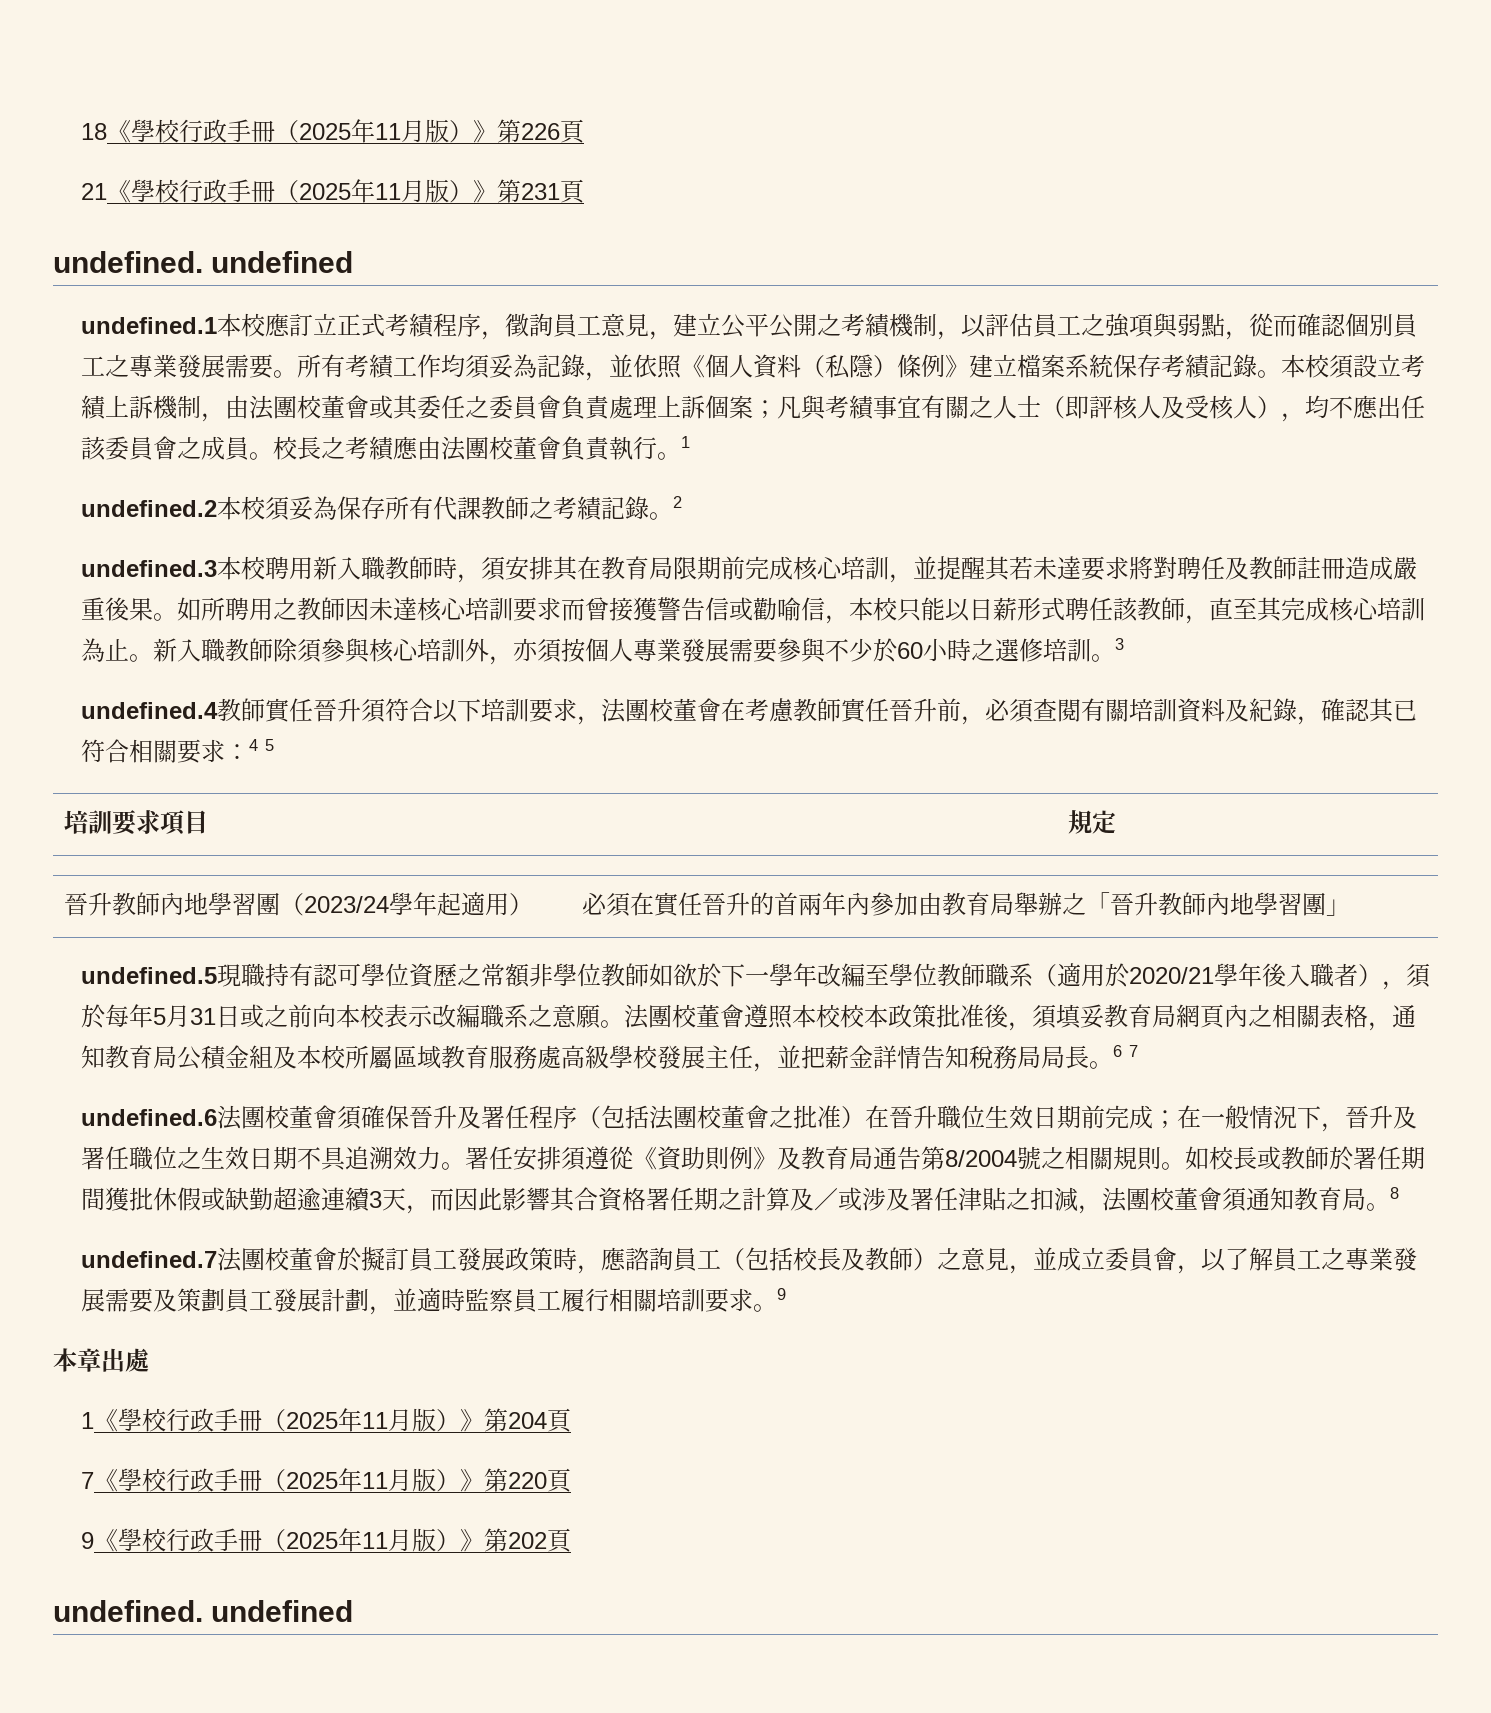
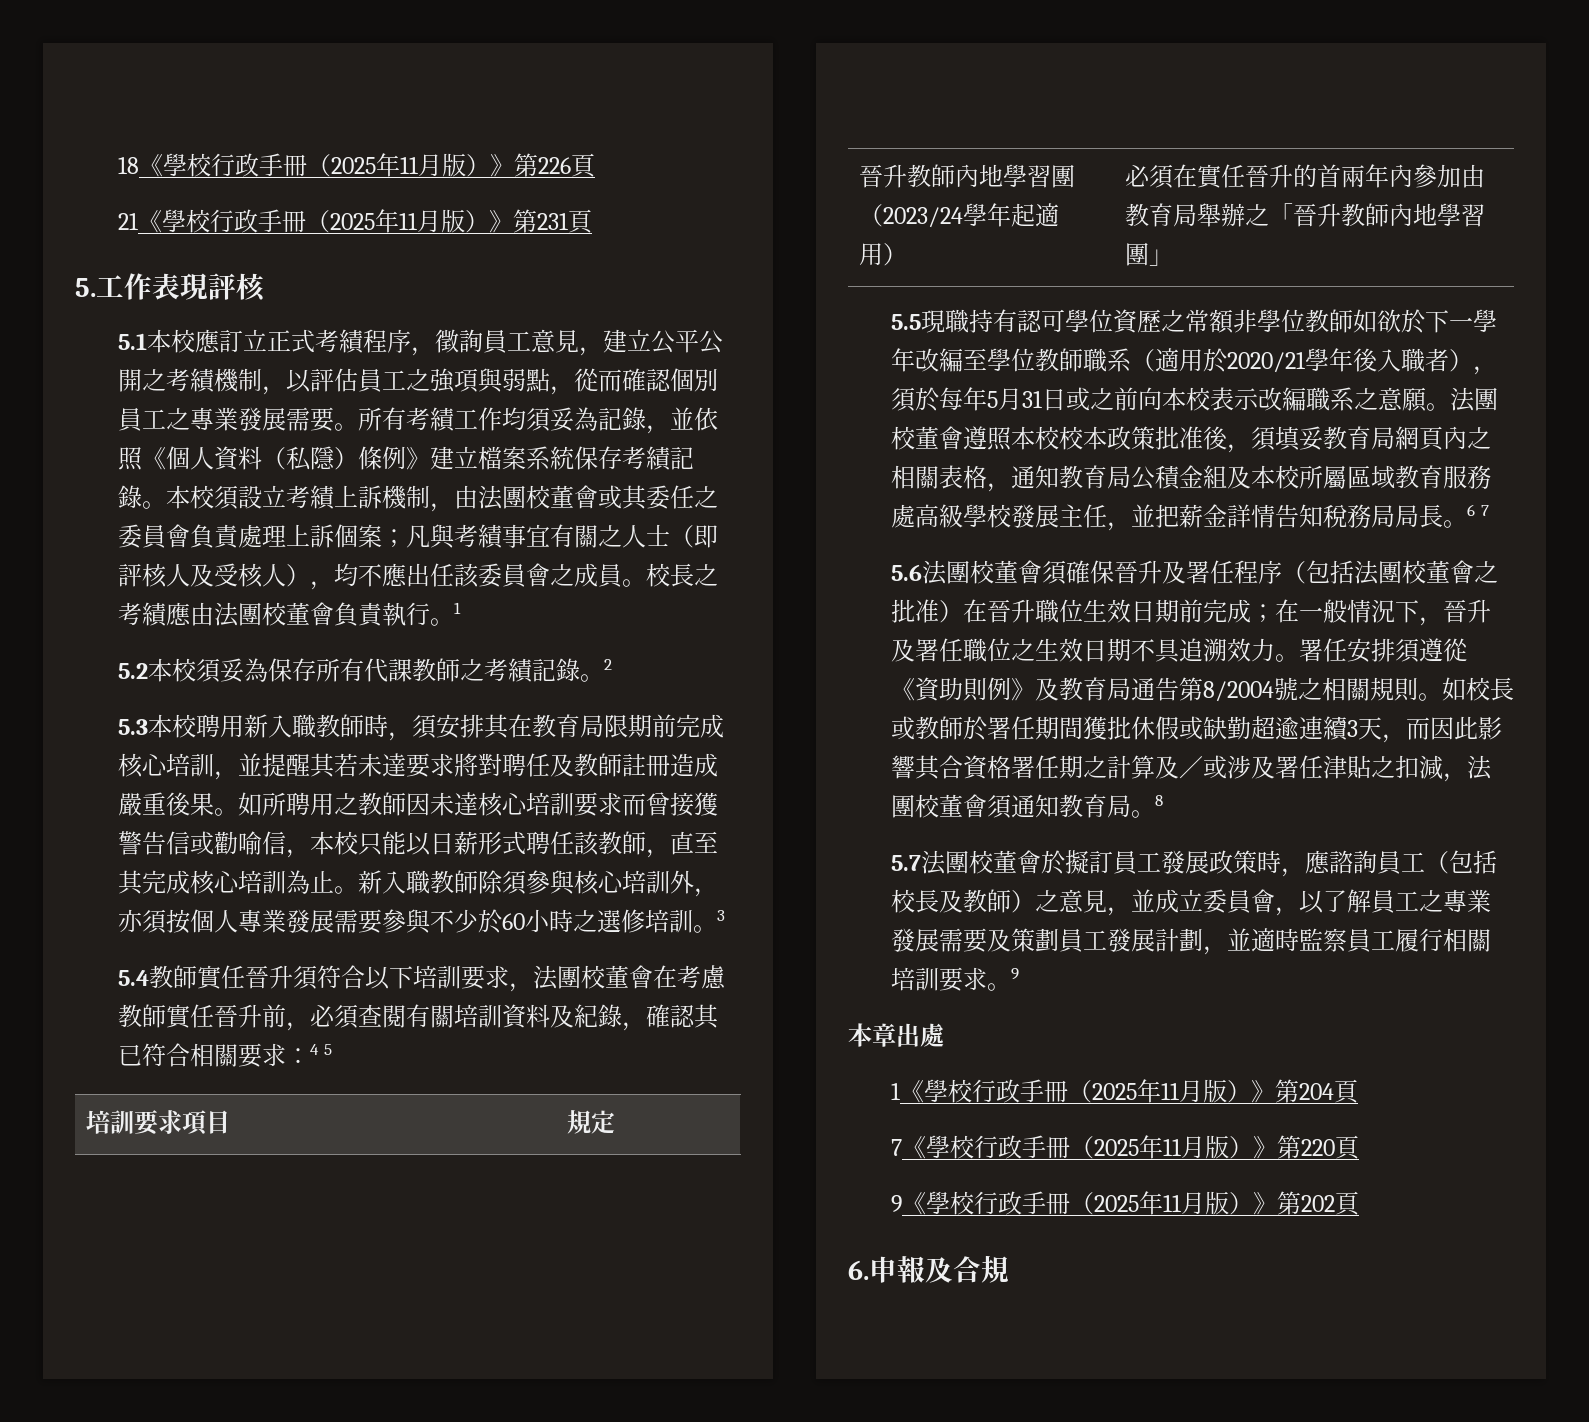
  21《學校行政手冊（2025年11月版）》第231頁
- undefined. undefined
- undefined.1本校應訂立正式考績程序，徵詢員工意見，建立公平公開之考績機制，以評估員工之強項與弱點，從而確認個別員工之專業發展需要。
+ 5.工作表現評核
+ 5.1本校應訂立正式考績程序，徵詢員工意見，建立公平公開之考績機制，以評估員工之強項與弱點，從而確認個別員工之專業發展需要。
- undefined.2本校須妥為保存所有代課教師之考績記錄。
+ 5.2本校須妥為保存所有代課教師之考績記錄。
- undefined.3本校聘用新入職教師時，須安排其在教育局限期前完成核心培訓，並提醒其若未達要求將對聘任及教師註冊造成嚴重後果。
+ 5.3本校聘用新入職教師時，須安排其在教育局限期前完成核心培訓，並提醒其若未達要求將對聘任及教師註冊造成嚴重後果。
- undefined.4教師實任晉升須符合以下培訓要求，法團校董會在考慮教師實任晉升前，必須查閱有關培訓資料及紀錄，確認其已符合相關要求：4 5
+ 5.4教師實任晉升須符合以下培訓要求，法團校董會在考慮教師實任晉升前，必須查閱有關培訓資料及紀錄，確認其已符合相關要求：4 5
- undefined.5現職持有認可學位資歷之常額非學位教師如欲於下一學年改編至學位教師職系（適用於2020/21學年後入職者），須於每年5月31日或之前向本校表示改編職系之意願。
+ 5.5現職持有認可學位資歷之常額非學位教師如欲於下一學年改編至學位教師職系（適用於2020/21學年後入職者），須於每年5月31日或之前向本校表示改編職系之意願。
- undefined.6法團校董會須確保晉升及署任程序（包括法團校董會之批准）在晉升職位生效日期前完成；在一般情況下，晉升及署任職位之生效日期不具追溯效力。
+ 5.6法團校董會須確保晉升及署任程序（包括法團校董會之批准）在晉升職位生效日期前完成；在一般情況下，晉升及署任職位之生效日期不具追溯效力。
- undefined.7法團校董會於擬訂員工發展政策時，應諮詢員工（包括校長及教師）之意見，並成立委員會，以了解員工之專業發展需要及策劃員工發展計劃，並適時監察員工履行相關培訓要求。
+ 5.7法團校董會於擬訂員工發展政策時，應諮詢員工（包括校長及教師）之意見，並成立委員會，以了解員工之專業發展需要及策劃員工發展計劃，並適時監察員工履行相關培訓要求。
  9《學校行政手冊（2025年11月版）》第202頁
- undefined. undefined
+ 6.申報及合規

